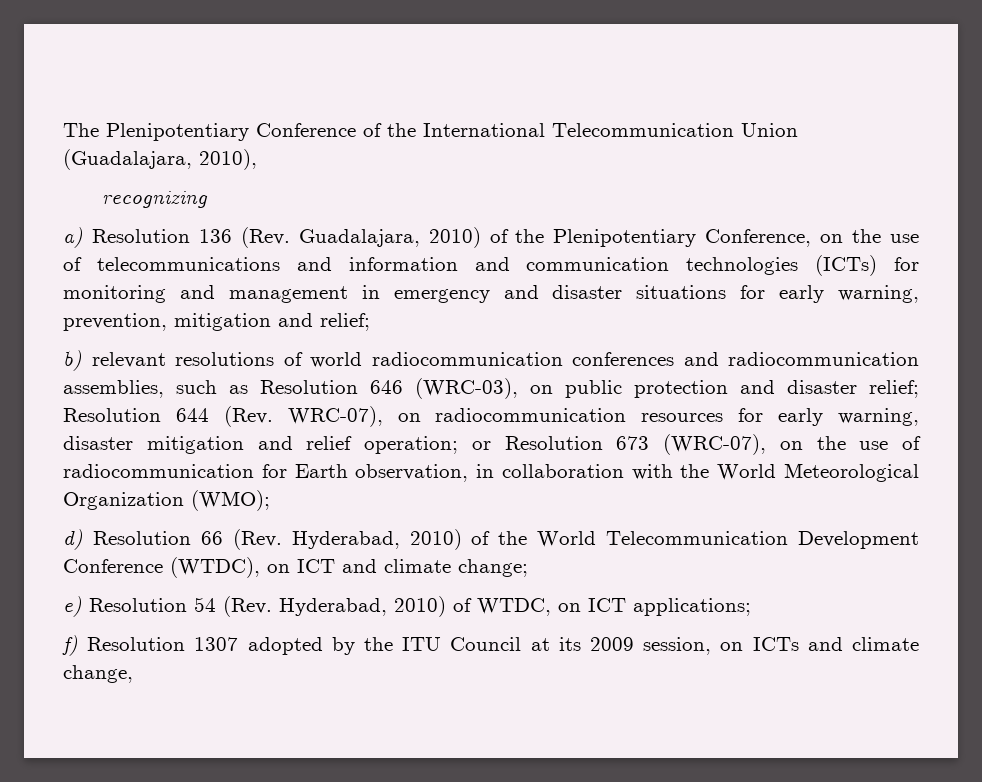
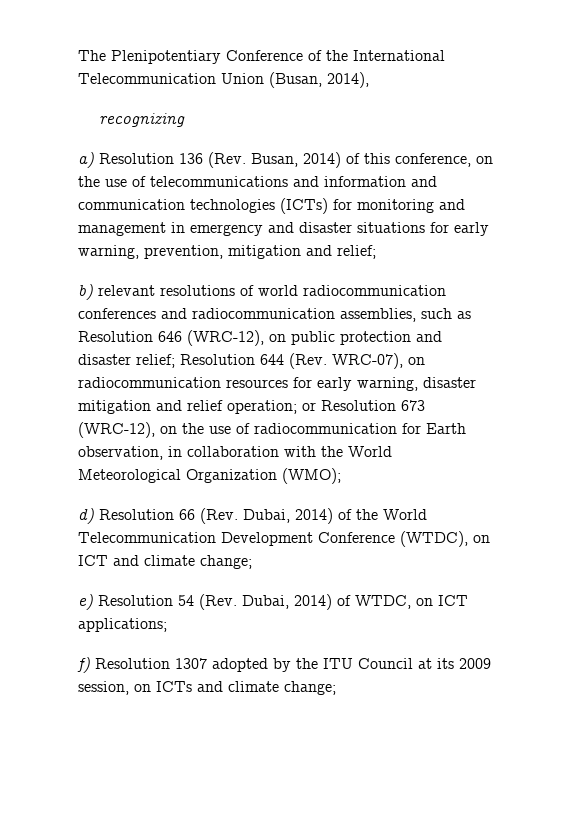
- The Plenipotentiary Conference of the International Telecommunication Union (Guadalajara, 2010),
+ The Plenipotentiary Conference of the International Telecommunication Union (Busan, 2014),
- a) Resolution 136 (Rev. Guadalajara, 2010) of the Plenipotentiary Conference, on the use of telecommunications and information and communication technologies (ICTs) for monitoring and management in emergency and disaster situations for early warning, prevention, mitigation and relief;
+ a) Resolution 136 (Rev. Busan, 2014) of this conference, on the use of telecommunications and information and communication technologies (ICTs) for monitoring and management in emergency and disaster situations for early warning, prevention, mitigation and relief;
- b) relevant resolutions of world radiocommunication conferences and radiocommunication assemblies, such as Resolution 646 (WRC-03), on public protection and disaster relief; Resolution 644 (Rev. WRC-07), on radiocommunication resources for early warning, disaster mitigation and relief operation; or Resolution 673 (WRC-07), on the use of radiocommunication for Earth observation, in collaboration with the World Meteorological Organization (WMO);
+ b) relevant resolutions of world radiocommunication conferences and radiocommunication assemblies, such as Resolution 646 (WRC-12), on public protection and disaster relief; Resolution 644 (Rev. WRC-07), on radiocommunication resources for early warning, disaster mitigation and relief operation; or Resolution 673 (WRC-12), on the use of radiocommunication for Earth observation, in collaboration with the World Meteorological Organization (WMO);
- d) Resolution 66 (Rev. Hyderabad, 2010) of the World Telecommunication Development Conference (WTDC), on ICT and climate change;
+ d) Resolution 66 (Rev. Dubai, 2014) of the World Telecommunication Development Conference (WTDC), on ICT and climate change;
- e) Resolution 54 (Rev. Hyderabad, 2010) of WTDC, on ICT applications;
+ e) Resolution 54 (Rev. Dubai, 2014) of WTDC, on ICT applications;
- f) Resolution 1307 adopted by the ITU Council at its 2009 session, on ICTs and climate change,
+ f) Resolution 1307 adopted by the ITU Council at its 2009 session, on ICTs and climate change;

